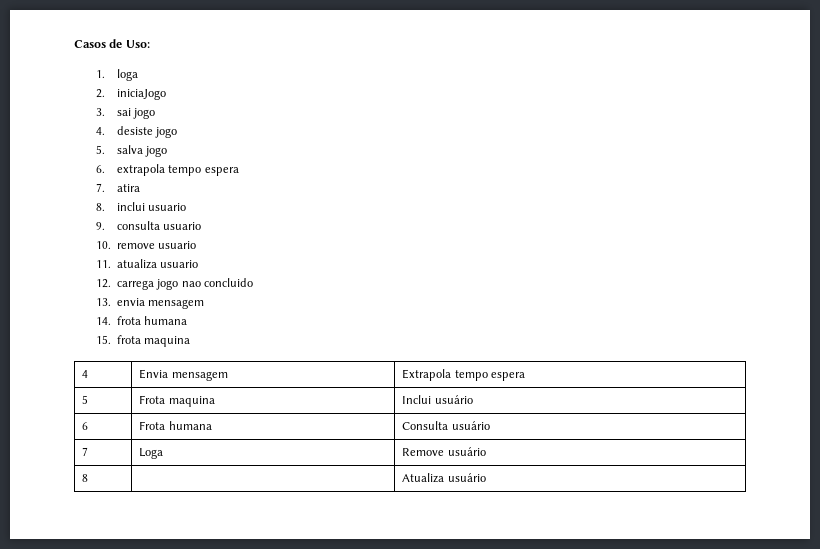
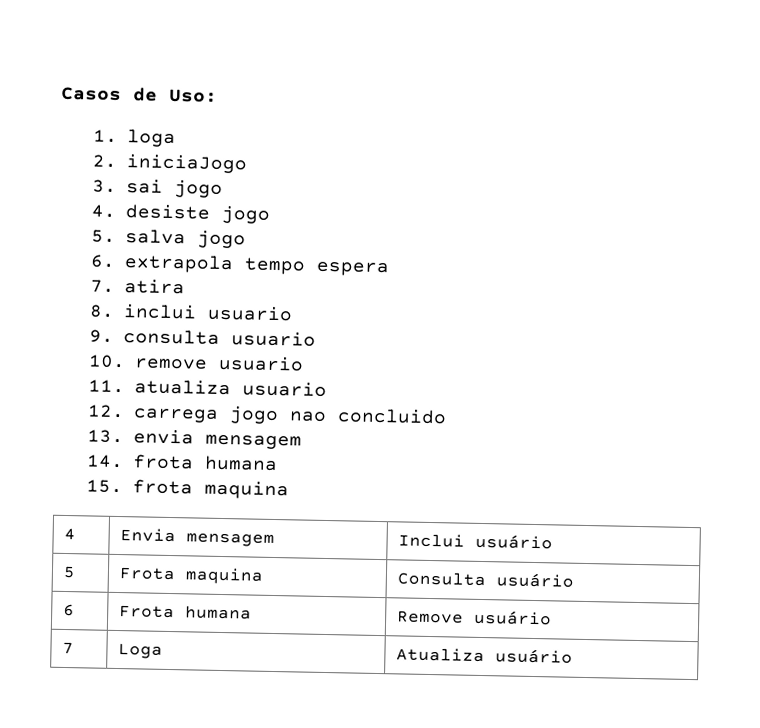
- 4 | Envia mensagem | Extrapola tempo espera
+ 4 | Envia mensagem | Inclui usuário
- 5 | Frota maquina | Inclui usuário
+ 5 | Frota maquina | Consulta usuário
- 6 | Frota humana | Consulta usuário
+ 6 | Frota humana | Remove usuário
- 7 | Loga | Remove usuário
- 8 | | Atualiza usuário
+ 7 | Loga | Atualiza usuário

